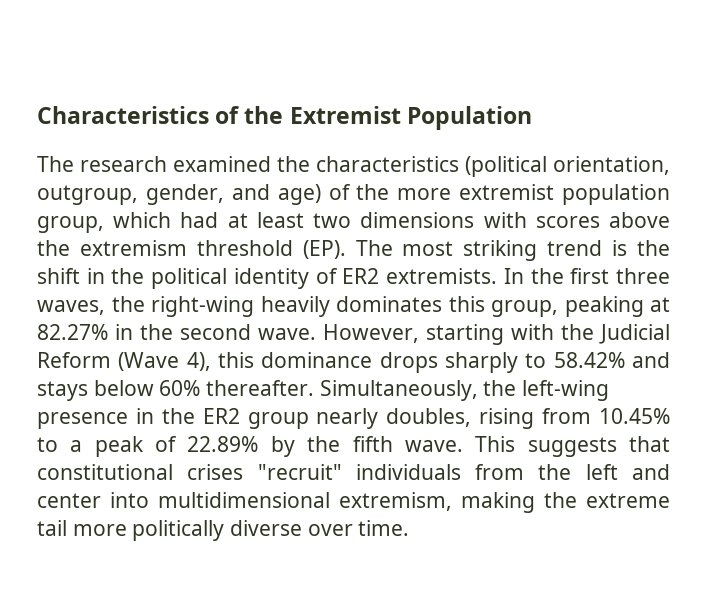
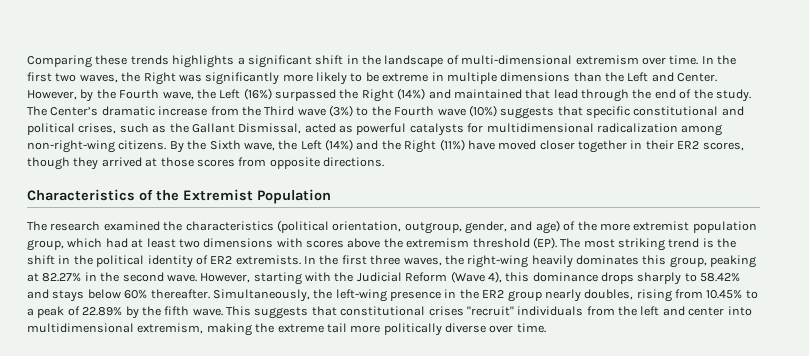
+ Comparing these trends highlights a significant shift in the landscape of multi-dimensional extremism over time. In the first two waves, the Right was significantly more likely to be extreme in multiple dimensions than the Left and Center. However, by the Fourth wave, the Left (16%) surpassed the Right (14%) and maintained that lead through the end of the study. The Center’s dramatic increase from the Third wave (3%) to the Fourth wave (10%) suggests that specific constitutional and political crises, such as the Gallant Dismissal, acted as powerful catalysts for multidimensional radicalization among non-right-wing citizens. By the Sixth wave, the Left (14%) and the Right (11%) have moved closer together in their ER2 scores, though they arrived at those scores from opposite directions.

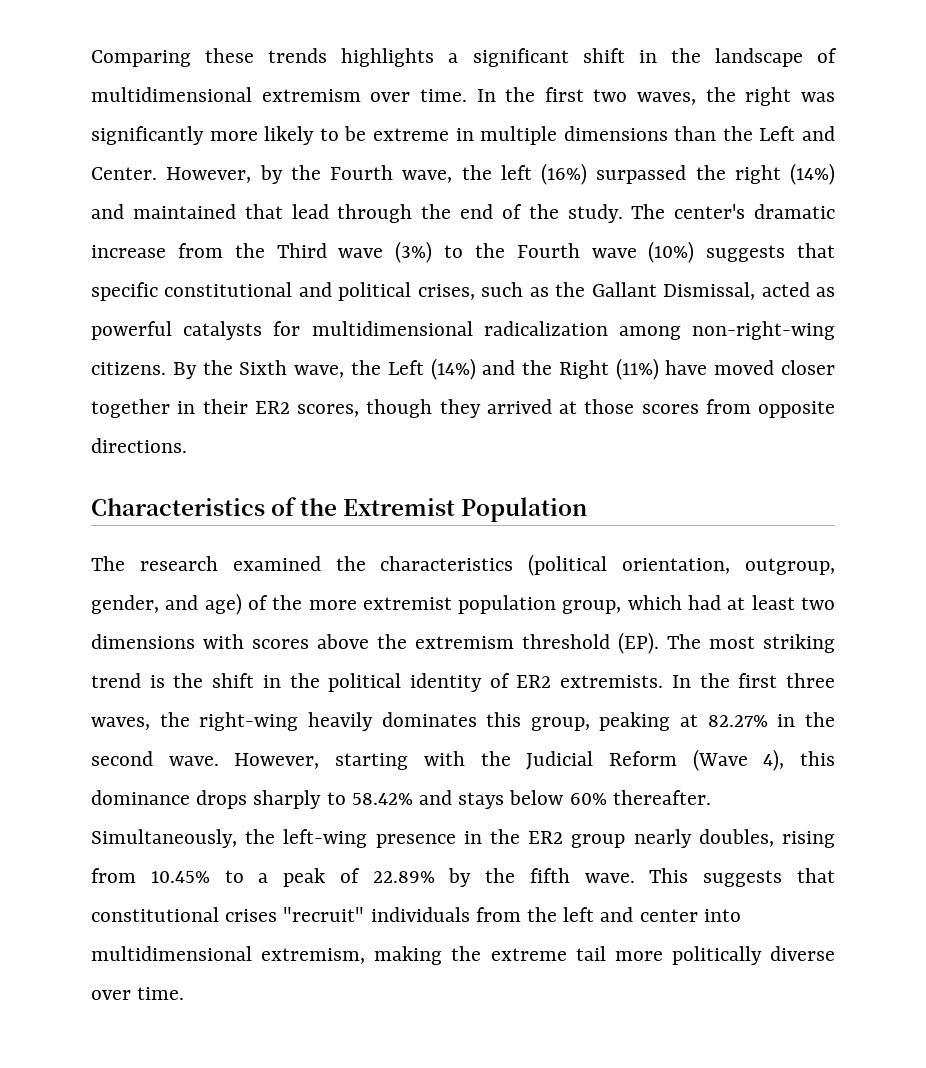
- Comparing these trends highlights a significant shift in the landscape of multi-dimensional extremism over time.
+ Comparing these trends highlights a significant shift in the landscape of multidimensional extremism over time.
- In the first two waves, the Right was significantly more likely to be extreme in multiple dimensions than the Left and Center.
+ In the first two waves, the right was significantly more likely to be extreme in multiple dimensions than the Left and Center.
- However, by the Fourth wave, the Left (16%) surpassed the Right (14%) and maintained that lead through the end of the study.
+ However, by the Fourth wave, the left (16%) surpassed the right (14%) and maintained that lead through the end of the study.
- The Center’s dramatic increase from the Third wave (3%) to the Fourth wave (10%) suggests that specific constitutional and political crises, such as the Gallant Dismissal, acted as powerful catalysts for multidimensional radicalization among non-right-wing citizens.
+ The center's dramatic increase from the Third wave (3%) to the Fourth wave (10%) suggests that specific constitutional and political crises, such as the Gallant Dismissal, acted as powerful catalysts for multidimensional radicalization among non-right-wing citizens.

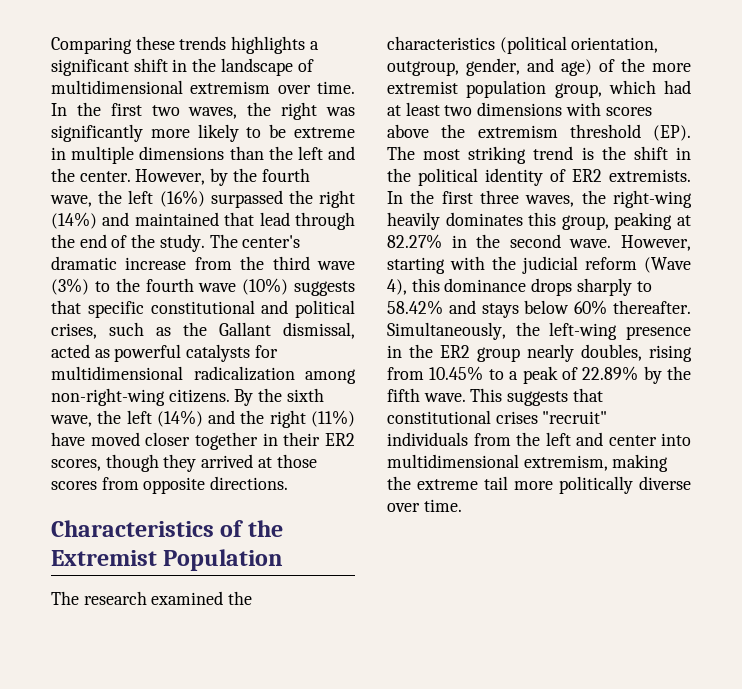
- In the first two waves, the right was significantly more likely to be extreme in multiple dimensions than the Left and Center.
+ In the first two waves, the right was significantly more likely to be extreme in multiple dimensions than the left and the center.
- However, by the Fourth wave, the left (16%) surpassed the right (14%) and maintained that lead through the end of the study.
+ However, by the fourth wave, the left (16%) surpassed the right (14%) and maintained that lead through the end of the study.
- The center's dramatic increase from the Third wave (3%) to the Fourth wave (10%) suggests that specific constitutional and political crises, such as the Gallant Dismissal, acted as powerful catalysts for multidimensional radicalization among non-right-wing citizens.
+ The center's dramatic increase from the third wave (3%) to the fourth wave (10%) suggests that specific constitutional and political crises, such as the Gallant dismissal, acted as powerful catalysts for multidimensional radicalization among non-right-wing citizens.
- By the Sixth wave, the Left (14%) and the Right (11%) have moved closer together in their ER2 scores, though they arrived at those scores from opposite directions.
+ By the sixth wave, the left (14%) and the right (11%) have moved closer together in their ER2 scores, though they arrived at those scores from opposite directions.
- However, starting with the Judicial Reform (Wave 4), this dominance drops sharply to 58.42% and stays below 60% thereafter.
+ However, starting with the judicial reform (Wave 4), this dominance drops sharply to 58.42% and stays below 60% thereafter.

